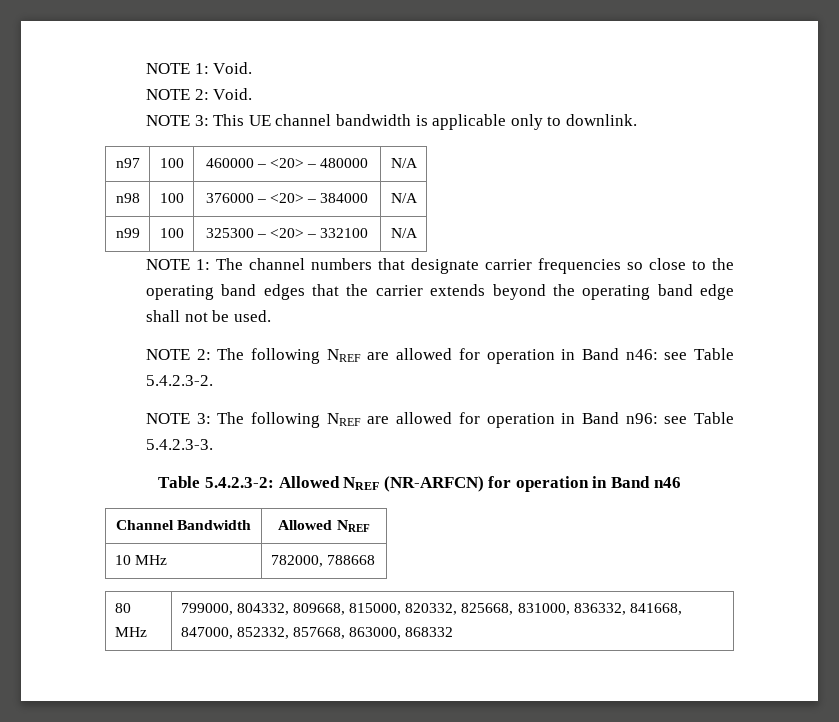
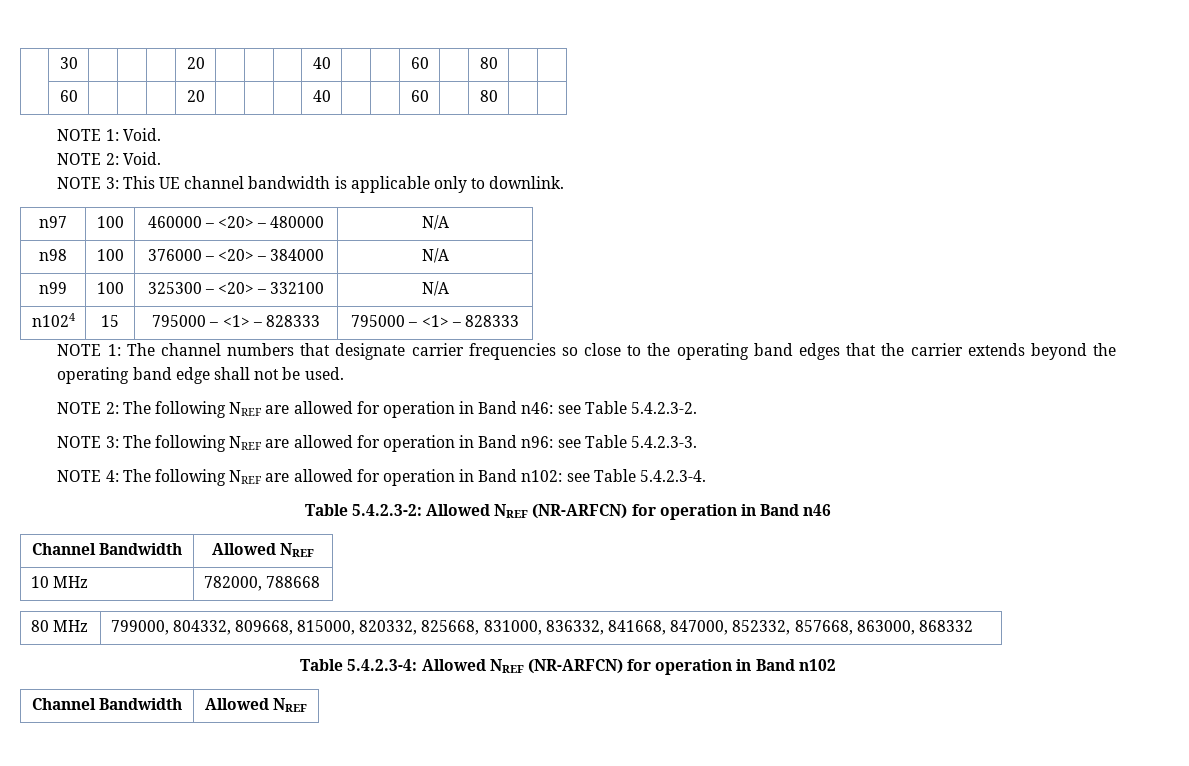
+ | 30 | | | | 20 | | | | 40 | | | 60 | | 80 | |
+ | 60 | | | | 20 | | | | 40 | | | 60 | | 80 | |
+ n1024 | 15 | 795000 – <1> – 828333 | 795000 – <1> – 828333
+ NOTE 4: The following NREF are allowed for operation in Band n102: see Table 5.4.2.3-4.
+ Table 5.4.2.3-4: Allowed NREF (NR-ARFCN) for operation in Band n102
+ Channel Bandwidth | Allowed NREF

